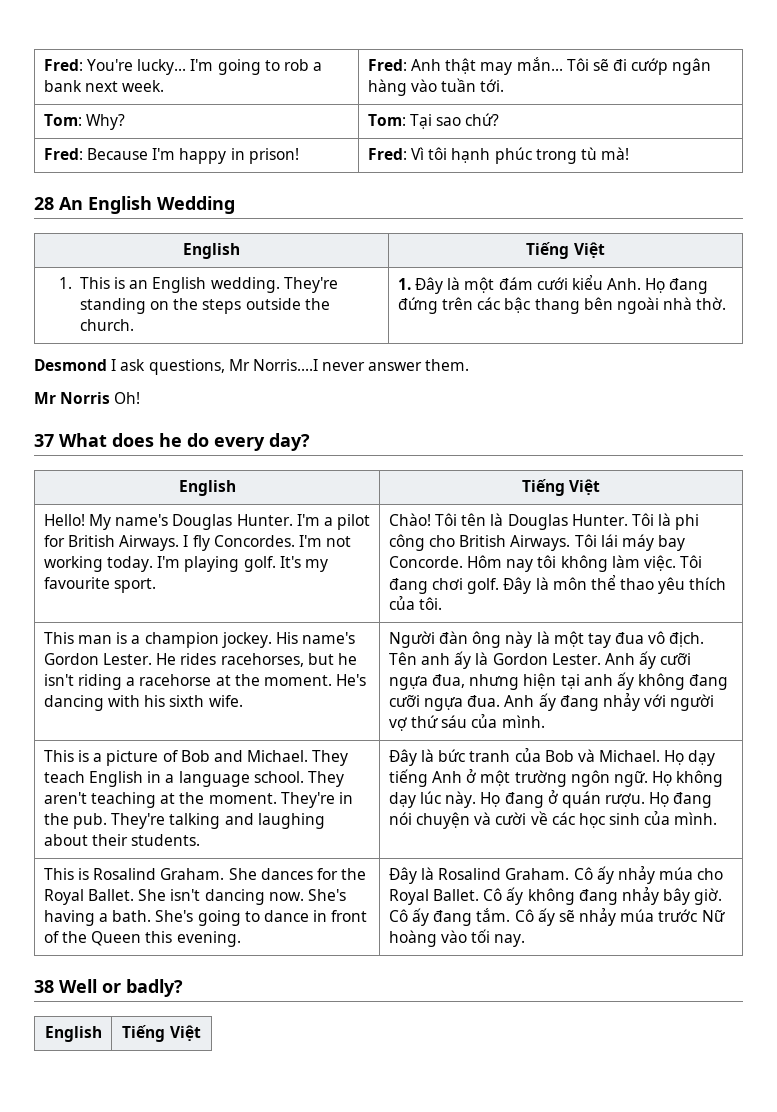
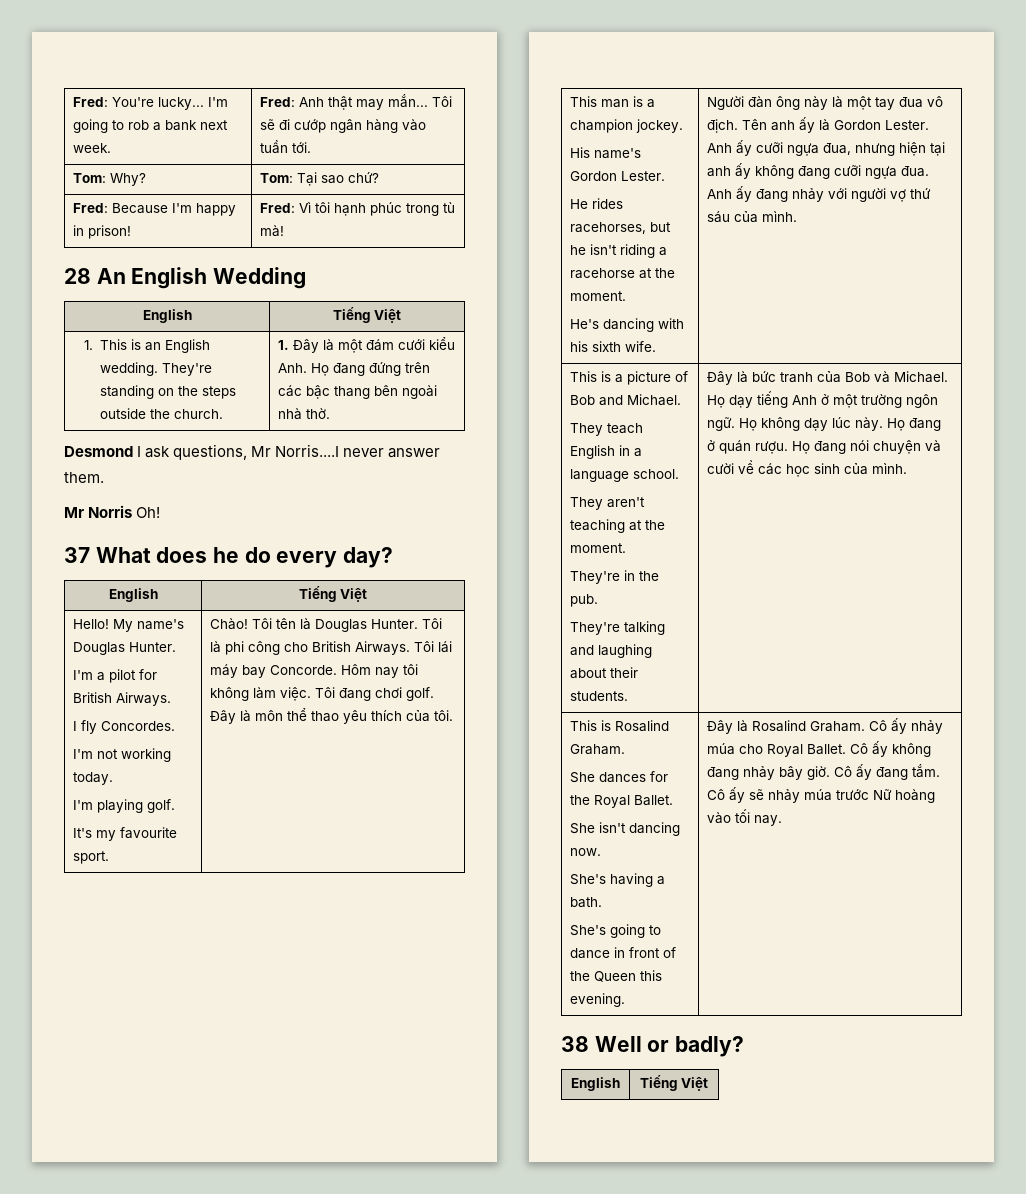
- My name's Douglas Hunter. I'm a pilot for British Airways. I fly Concordes. I'm not working today. I'm playing golf. It's my favourite sport.
+ My name's Douglas Hunter.
+ I'm a pilot for British Airways.
+ I fly Concordes.
+ I'm not working today.
+ I'm playing golf.
+ It's my favourite sport.
- This man is a champion jockey. His name's Gordon Lester. He rides racehorses, but he isn't riding a racehorse at the moment. He's dancing with his sixth wife.
+ This man is a champion jockey.
+ His name's Gordon Lester.
+ He rides racehorses, but he isn't riding a racehorse at the moment.
+ He's dancing with his sixth wife.
- This is a picture of Bob and Michael. They teach English in a language school. They aren't teaching at the moment. They're in the pub. They're talking and laughing about their students.
+ This is a picture of Bob and Michael.
+ They teach English in a language school.
+ They aren't teaching at the moment.
+ They're in the pub.
+ They're talking and laughing about their students.
- This is Rosalind Graham. She dances for the Royal Ballet. She isn't dancing now. She's having a bath. She's going to dance in front of the Queen this evening.
+ This is Rosalind Graham.
+ She dances for the Royal Ballet.
+ She isn't dancing now.
+ She's having a bath.
+ She's going to dance in front of the Queen this evening.

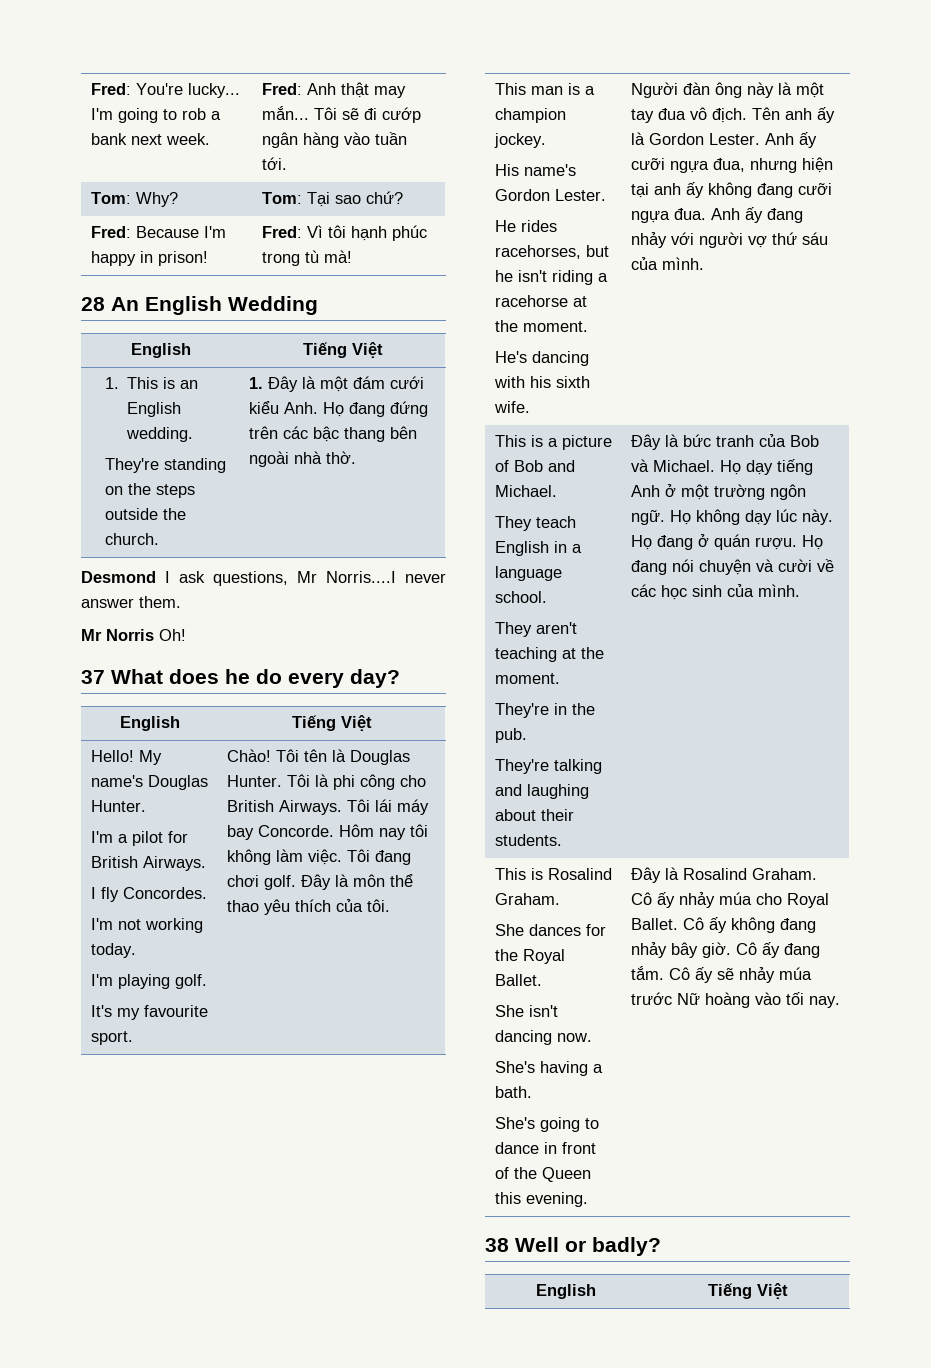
- 1. This is an English wedding. They're standing on the steps outside the church. | 1. Đây là một đám cưới kiểu Anh. Họ đang đứng trên các bậc thang bên ngoài nhà thờ.
+ 1. This is an English wedding.
+ They're standing on the steps outside the church. | 1. Đây là một đám cưới kiểu Anh. Họ đang đứng trên các bậc thang bên ngoài nhà thờ.

